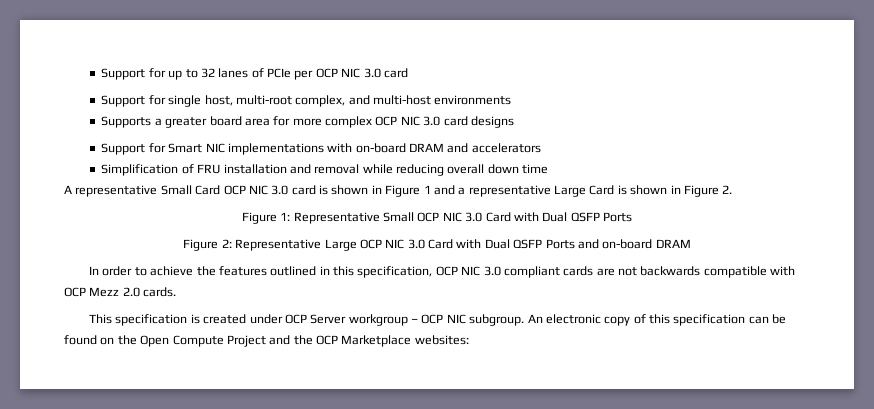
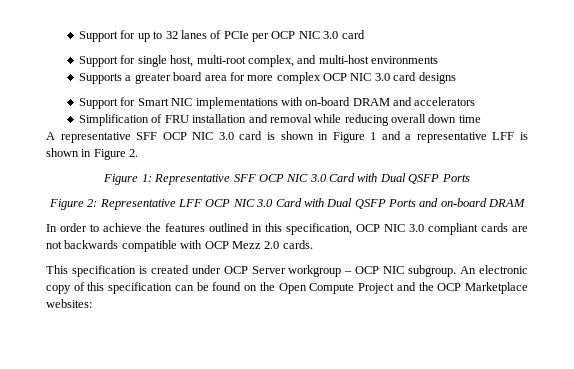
- A representative Small Card OCP NIC 3.0 card is shown in Figure 1 and a representative Large Card is shown in Figure 2.
+ A representative SFF OCP NIC 3.0 card is shown in Figure 1 and a representative LFF is shown in Figure 2.
- Figure 1: Representative Small OCP NIC 3.0 Card with Dual QSFP Ports
+ Figure 1: Representative SFF OCP NIC 3.0 Card with Dual QSFP Ports
- Figure 2: Representative Large OCP NIC 3.0 Card with Dual QSFP Ports and on-board DRAM
+ Figure 2: Representative LFF OCP NIC 3.0 Card with Dual QSFP Ports and on-board DRAM

